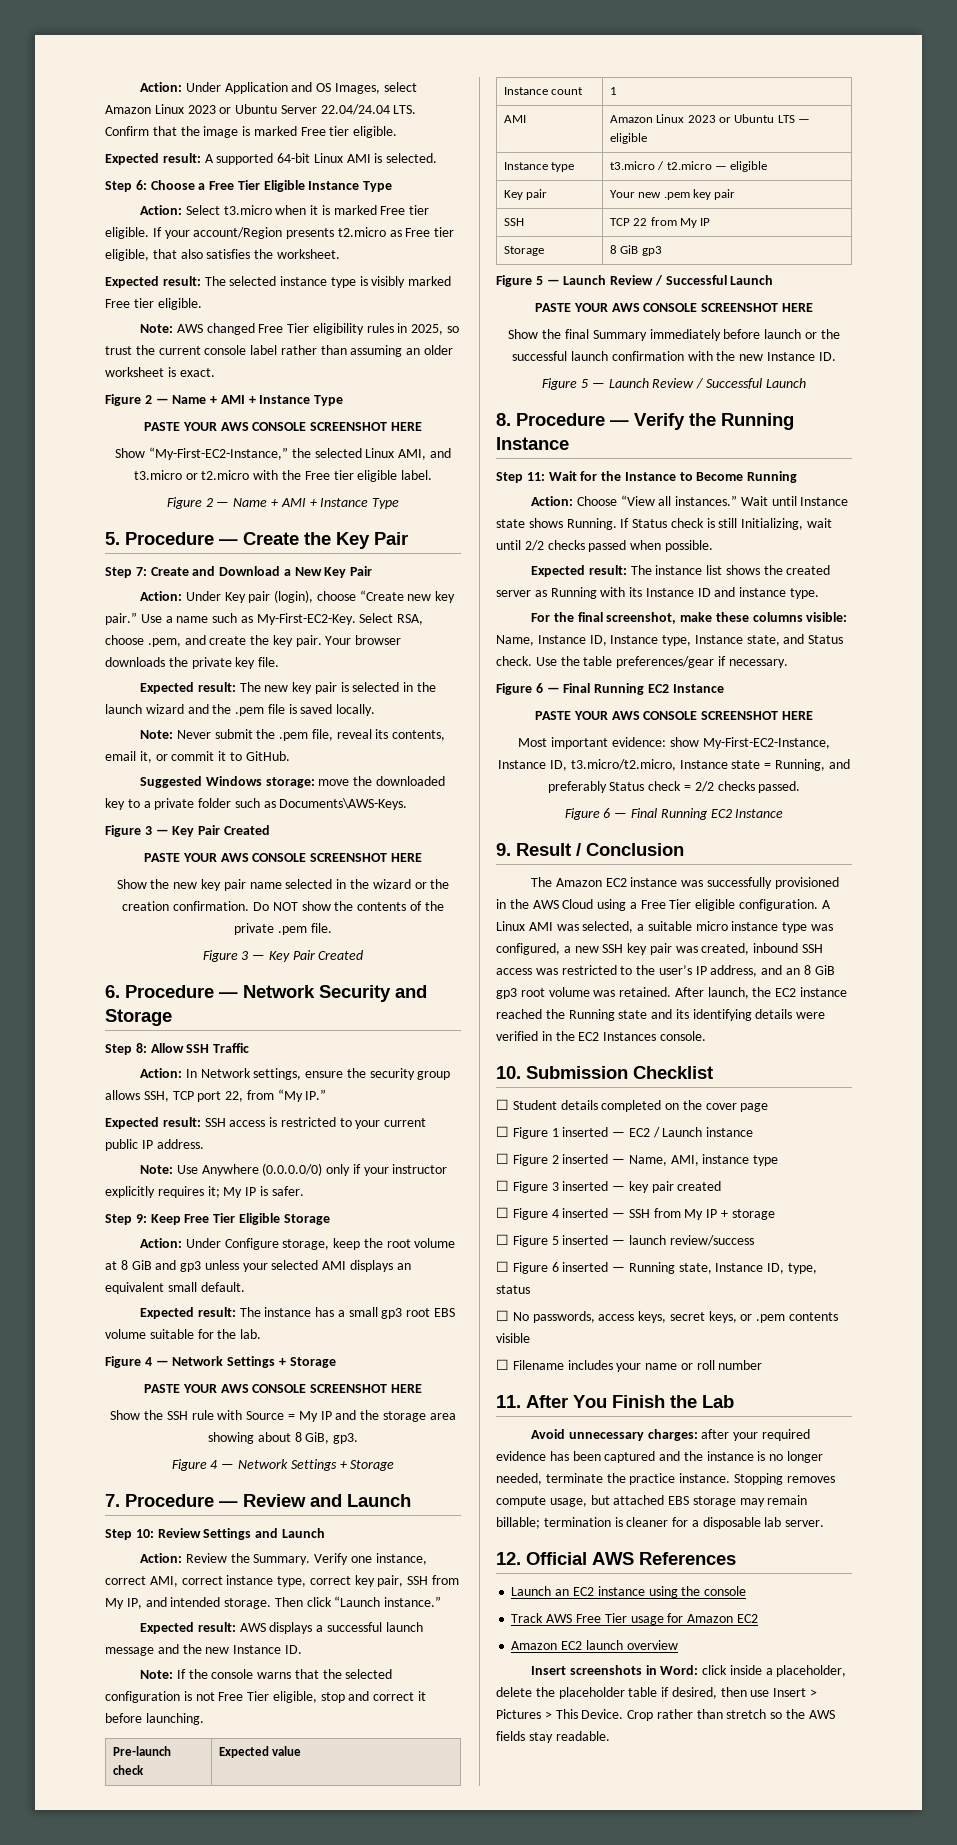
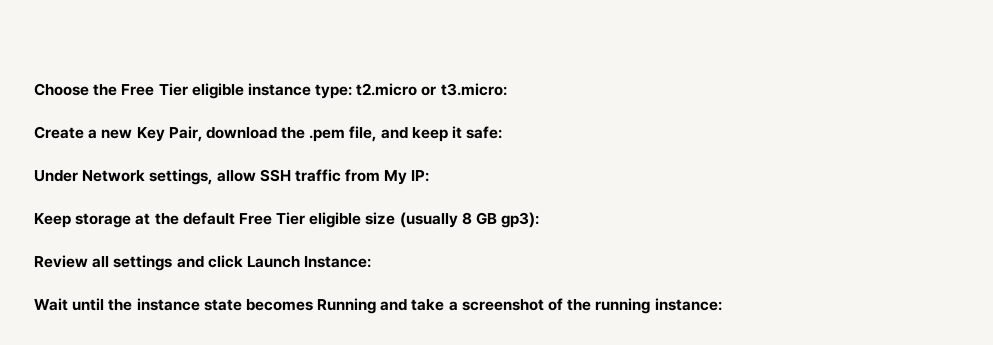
- Action: Under Application and OS Images, select Amazon Linux 2023 or Ubuntu Server 22.04/24.04 LTS. Confirm that the image is marked Free tier eligible.
- Expected result: A supported 64-bit Linux AMI is selected.
- Step 6: Choose a Free Tier Eligible Instance Type
- Action: Select t3.micro when it is marked Free tier eligible. If your account/Region presents t2.micro as Free tier eligible, that also satisfies the worksheet.
- Expected result: The selected instance type is visibly marked Free tier eligible.
- Note: AWS changed Free Tier eligibility rules in 2025, so trust the current console label rather than assuming an older worksheet is exact.
- Figure 2 — Name + AMI + Instance Type
- PASTE YOUR AWS CONSOLE SCREENSHOT HERE
- Show “My-First-EC2-Instance,” the selected Linux AMI, and t3.micro or t2.micro with the Free tier eligible label.
- Figure 2 — Name + AMI + Instance Type
- 5. Procedure — Create the Key Pair
- Step 7: Create and Download a New Key Pair
- Action: Under Key pair (login), choose “Create new key pair.” Use a name such as My-First-EC2-Key. Select RSA, choose .pem, and create the key pair. Your browser downloads the private key file.
- Expected result: The new key pair is selected in the launch wizard and the .pem file is saved locally.
- Note: Never submit the .pem file, reveal its contents, email it, or commit it to GitHub.
- Suggested Windows storage: move the downloaded key to a private folder such as Documents\AWS-Keys.
- Figure 3 — Key Pair Created
- PASTE YOUR AWS CONSOLE SCREENSHOT HERE
- Show the new key pair name selected in the wizard or the creation confirmation. Do NOT show the contents of the private .pem file.
- Figure 3 — Key Pair Created
- 6. Procedure — Network Security and Storage
- Step 8: Allow SSH Traffic
- Action: In Network settings, ensure the security group allows SSH, TCP port 22, from “My IP.”
- Expected result: SSH access is restricted to your current public IP address.
- Note: Use Anywhere (0.0.0.0/0) only if your instructor explicitly requires it; My IP is safer.
- Step 9: Keep Free Tier Eligible Storage
- Action: Under Configure storage, keep the root volume at 8 GiB and gp3 unless your selected AMI displays an equivalent small default.
- Expected result: The instance has a small gp3 root EBS volume suitable for the lab.
- Figure 4 — Network Settings + Storage
- PASTE YOUR AWS CONSOLE SCREENSHOT HERE
- Show the SSH rule with Source = My IP and the storage area showing about 8 GiB, gp3.
- Figure 4 — Network Settings + Storage
- 7. Procedure — Review and Launch
- Step 10: Review Settings and Launch
- Action: Review the Summary. Verify one instance, correct AMI, correct instance type, correct key pair, SSH from My IP, and intended storage. Then click “Launch instance.”
- Expected result: AWS displays a successful launch message and the new Instance ID.
- Note: If the console warns that the selected configuration is not Free Tier eligible, stop and correct it before launching.
- Pre-launch check | Expected value
- Instance count | 1
- AMI | Amazon Linux 2023 or Ubuntu LTS — eligible
- Instance type | t3.micro / t2.micro — eligible
- Key pair | Your new .pem key pair
- SSH | TCP 22 from My IP
- Storage | 8 GiB gp3
- Figure 5 — Launch Review / Successful Launch
- PASTE YOUR AWS CONSOLE SCREENSHOT HERE
- Show the final Summary immediately before launch or the successful launch confirmation with the new Instance ID.
- Figure 5 — Launch Review / Successful Launch
- 8. Procedure — Verify the Running Instance
- Step 11: Wait for the Instance to Become Running
- Action: Choose “View all instances.” Wait until Instance state shows Running. If Status check is still Initializing, wait until 2/2 checks passed when possible.
- Expected result: The instance list shows the created server as Running with its Instance ID and instance type.
- For the final screenshot, make these columns visible: Name, Instance ID, Instance type, Instance state, and Status check. Use the table preferences/gear if necessary.
- Figure 6 — Final Running EC2 Instance
- PASTE YOUR AWS CONSOLE SCREENSHOT HERE
- Most important evidence: show My-First-EC2-Instance, Instance ID, t3.micro/t2.micro, Instance state = Running, and preferably Status check = 2/2 checks passed.
- Figure 6 — Final Running EC2 Instance
- 9. Result / Conclusion
- The Amazon EC2 instance was successfully provisioned in the AWS Cloud using a Free Tier eligible configuration. A Linux AMI was selected, a suitable micro instance type was configured, a new SSH key pair was created, inbound SSH access was restricted to the user’s IP address, and an 8 GiB gp3 root volume was retained. After launch, the EC2 instance reached the Running state and its identifying details were verified in the EC2 Instances console.
- 10. Submission Checklist
- ☐ Student details completed on the cover page
- ☐ Figure 1 inserted — EC2 / Launch instance
- ☐ Figure 2 inserted — Name, AMI, instance type
- ☐ Figure 3 inserted — key pair created
- ☐ Figure 4 inserted — SSH from My IP + storage
- ☐ Figure 5 inserted — launch review/success
- ☐ Figure 6 inserted — Running state, Instance ID, type, status
- ☐ No passwords, access keys, secret keys, or .pem contents visible
- ☐ Filename includes your name or roll number
- 11. After You Finish the Lab
- Avoid unnecessary charges: after your required evidence has been captured and the instance is no longer needed, terminate the practice instance. Stopping removes compute usage, but attached EBS storage may remain billable; termination is cleaner for a disposable lab server.
- 12. Official AWS References
- Launch an EC2 instance using the console
- Track AWS Free Tier usage for Amazon EC2
- Amazon EC2 launch overview
- Insert screenshots in Word: click inside a placeholder, delete the placeholder table if desired, then use Insert > Pictures > This Device. Crop rather than stretch so the AWS fields stay readable.
+ Choose the Free Tier eligible instance type: t2.micro or t3.micro:
+ Create a new Key Pair, download the .pem file, and keep it safe:
+ Under Network settings, allow SSH traffic from My IP:
+ Keep storage at the default Free Tier eligible size (usually 8 GB gp3):
+ Review all settings and click Launch Instance:
+ Wait until the instance state becomes Running and take a screenshot of the running instance:

